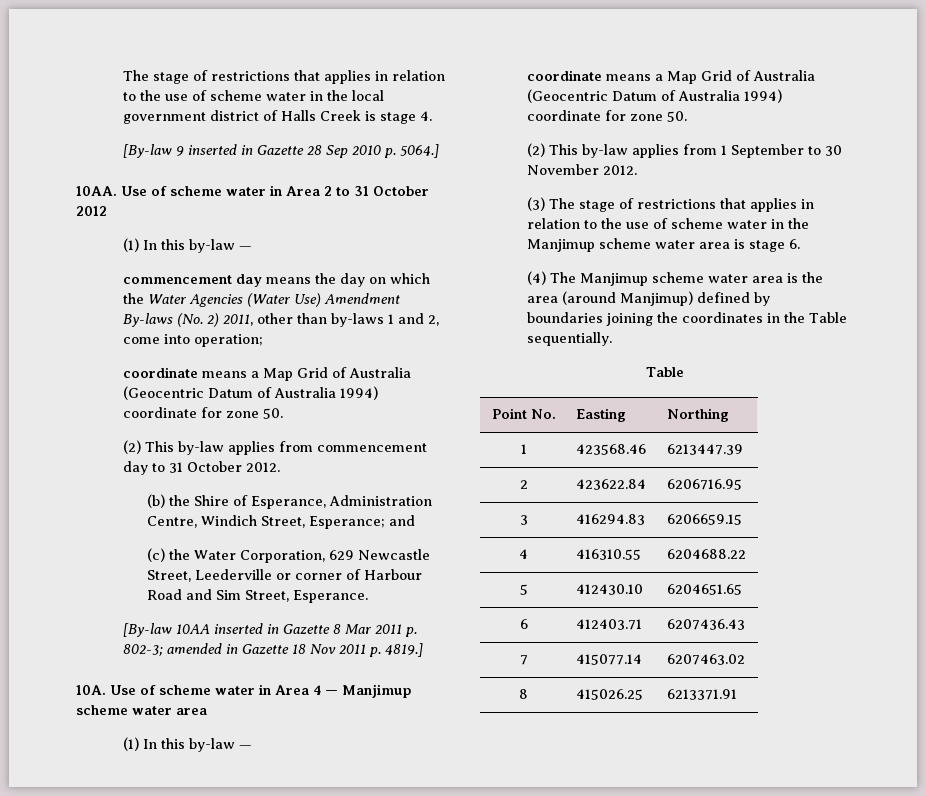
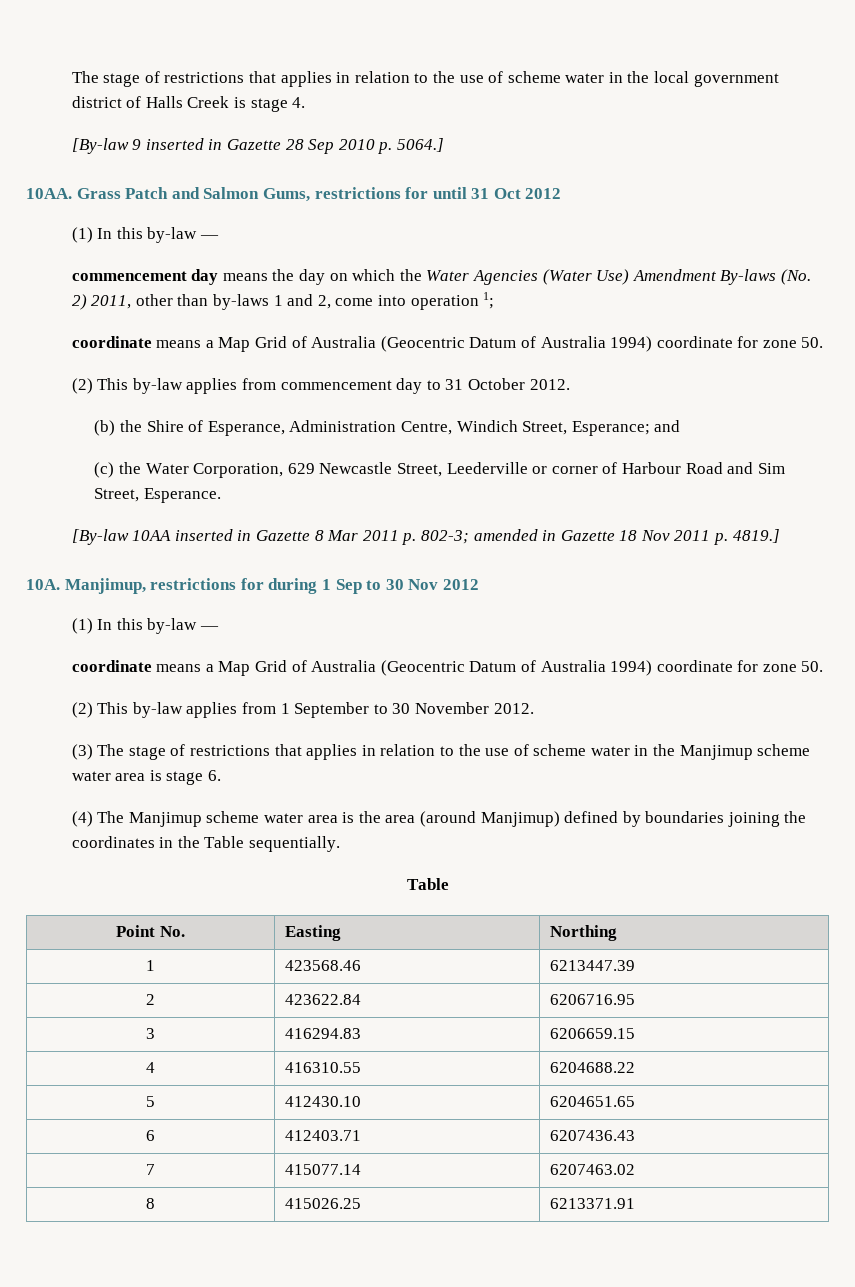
- Use of scheme water in Area 2 to 31 October 2012
+ Grass Patch and Salmon Gums, restrictions for until 31 Oct 2012
- commencement day means the day on which the Water Agencies (Water Use) Amendment By-laws (No. 2) 2011, other than by-laws 1 and 2, come into operation;
+ commencement day means the day on which the Water Agencies (Water Use) Amendment By-laws (No. 2) 2011, other than by-laws 1 and 2, come into operation 1;
- Use of scheme water in Area 4 — Manjimup scheme water area
+ Manjimup, restrictions for during 1 Sep to 30 Nov 2012

